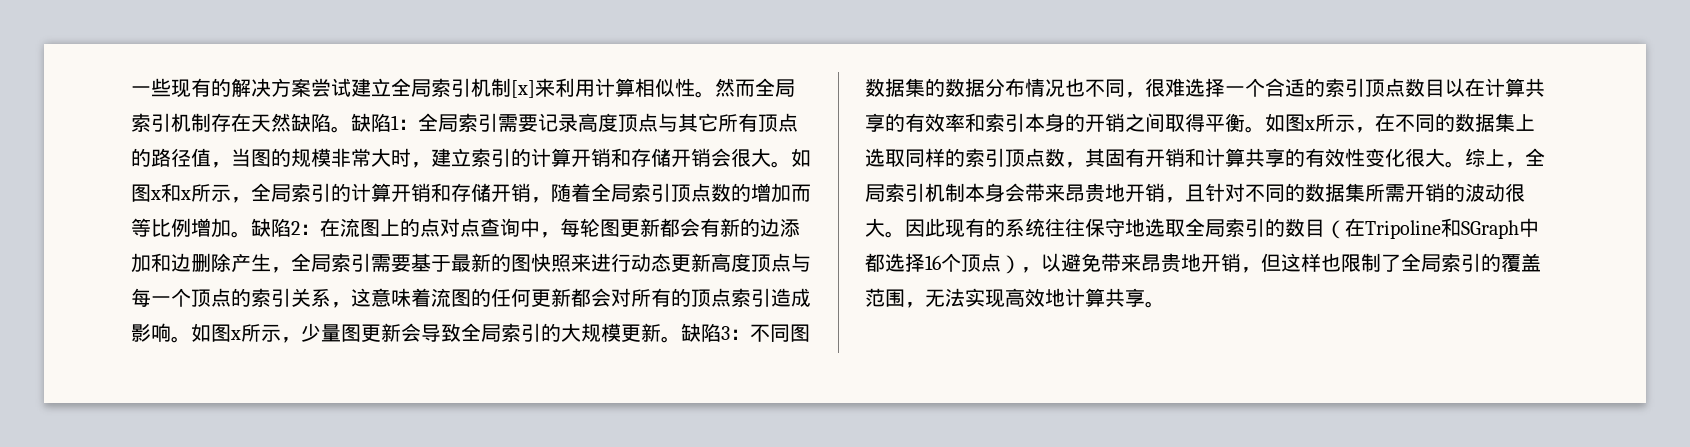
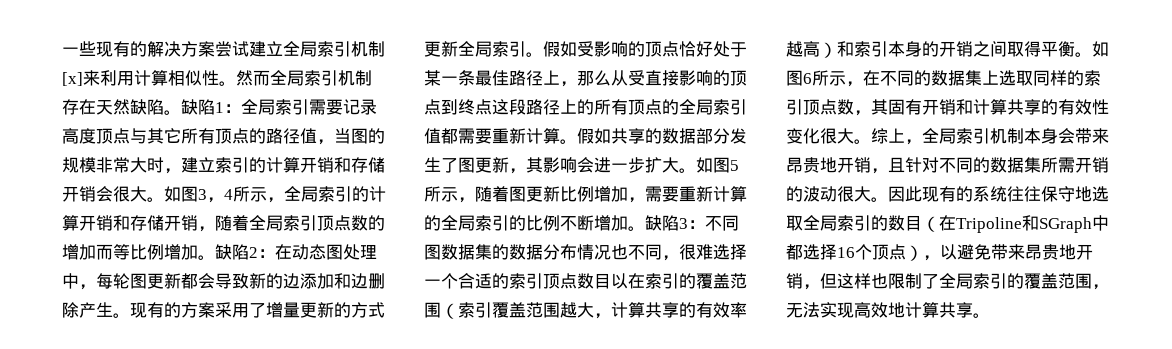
- 如图x和x所示，全局索引的计算开销和存储开销，随着全局索引顶点数的增加而等比例增加。
+ 如图3，4所示，全局索引的计算开销和存储开销，随着全局索引顶点数的增加而等比例增加。
- 缺陷2：在流图上的点对点查询中，每轮图更新都会有新的边添加和边删除产生，全局索引需要基于最新的图快照来进行动态更新高度顶点与每一个顶点的索引关系，这意味着流图的任何更新都会对所有的顶点索引造成影响。如图x所示，少量图更新会导致全局索引的大规模更新。
+ 缺陷2：在动态图处理中，每轮图更新都会导致新的边添加和边删除产生。现有的方案采用了增量更新的方式更新全局索引。假如受影响的顶点恰好处于某一条最佳路径上，那么从受直接影响的顶点到终点这段路径上的所有顶点的全局索引值都需要重新计算。假如共享的数据部分发生了图更新，其影响会进一步扩大。如图5所示，随着图更新比例增加，需要重新计算的全局索引的比例不断增加。
- 缺陷3：不同图数据集的数据分布情况也不同，很难选择一个合适的索引顶点数目以在计算共享的有效率和索引本身的开销之间取得平衡。
+ 缺陷3：不同图数据集的数据分布情况也不同，很难选择一个合适的索引顶点数目以在索引的覆盖范围（索引覆盖范围越大，计算共享的有效率越高）和索引本身的开销之间取得平衡。
- 如图x所示，在不同的数据集上选取同样的索引顶点数，其固有开销和计算共享的有效性变化很大。
+ 如图6所示，在不同的数据集上选取同样的索引顶点数，其固有开销和计算共享的有效性变化很大。

